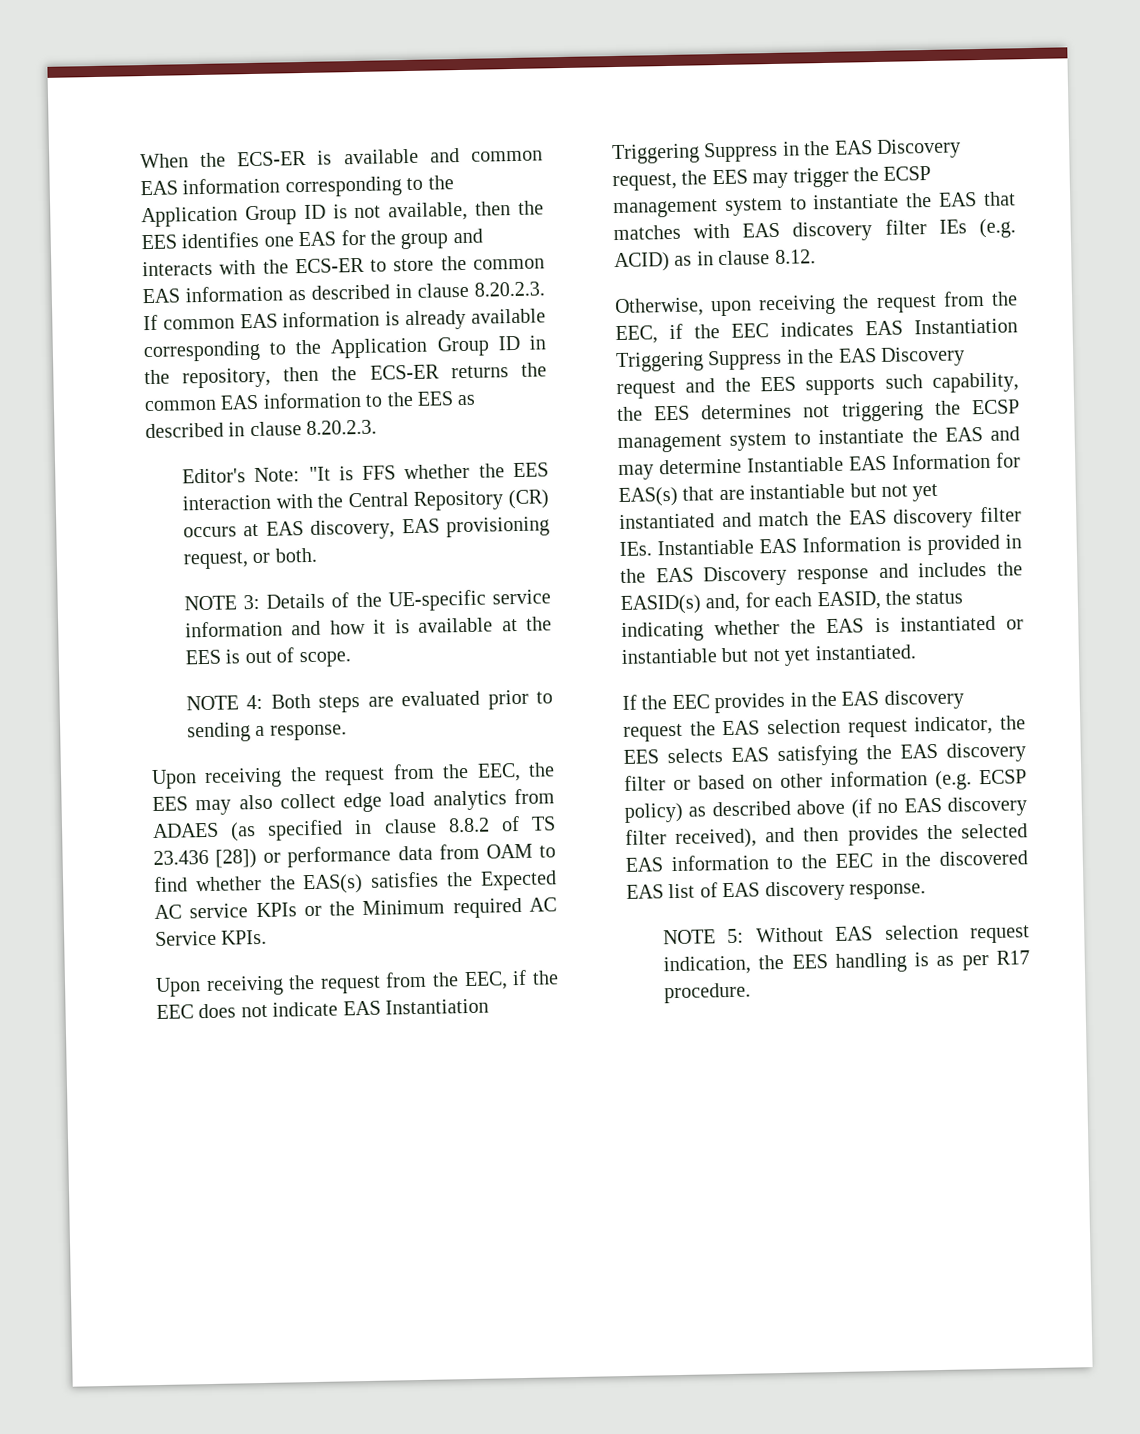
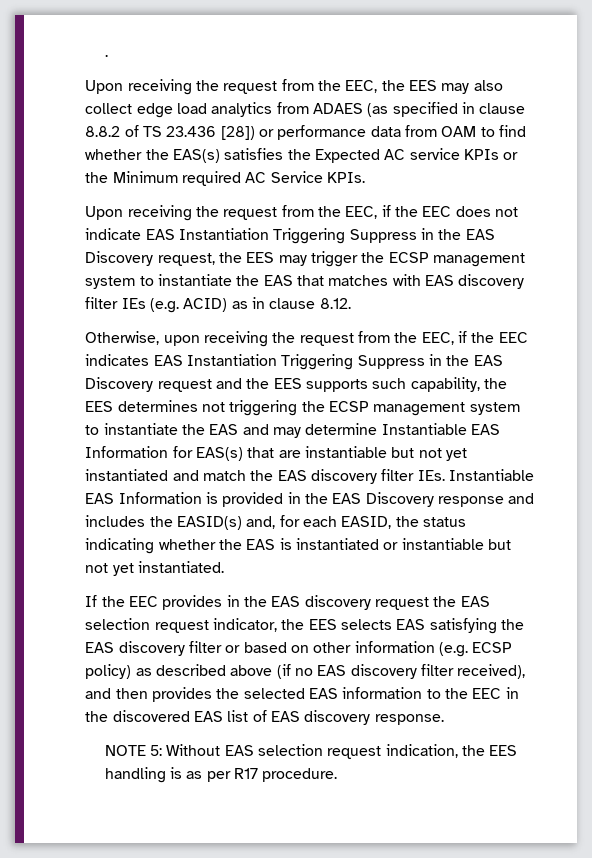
- When the ECS-ER is available and common EAS information corresponding to the Application Group ID is not available, then the EES identifies one EAS for the group and interacts with the ECS-ER to store the common EAS information as described in clause 8.20.2.3. If common EAS information is already available corresponding to the Application Group ID in the repository, then the ECS-ER returns the common EAS information to the EES as described in clause 8.20.2.3.
- Editor's Note: "It is FFS whether the EES interaction with the Central Repository (CR) occurs at EAS discovery, EAS provisioning request, or both.
- NOTE 3: Details of the UE-specific service information and how it is available at the EES is out of scope.
- NOTE 4: Both steps are evaluated prior to sending a response.
+ .

